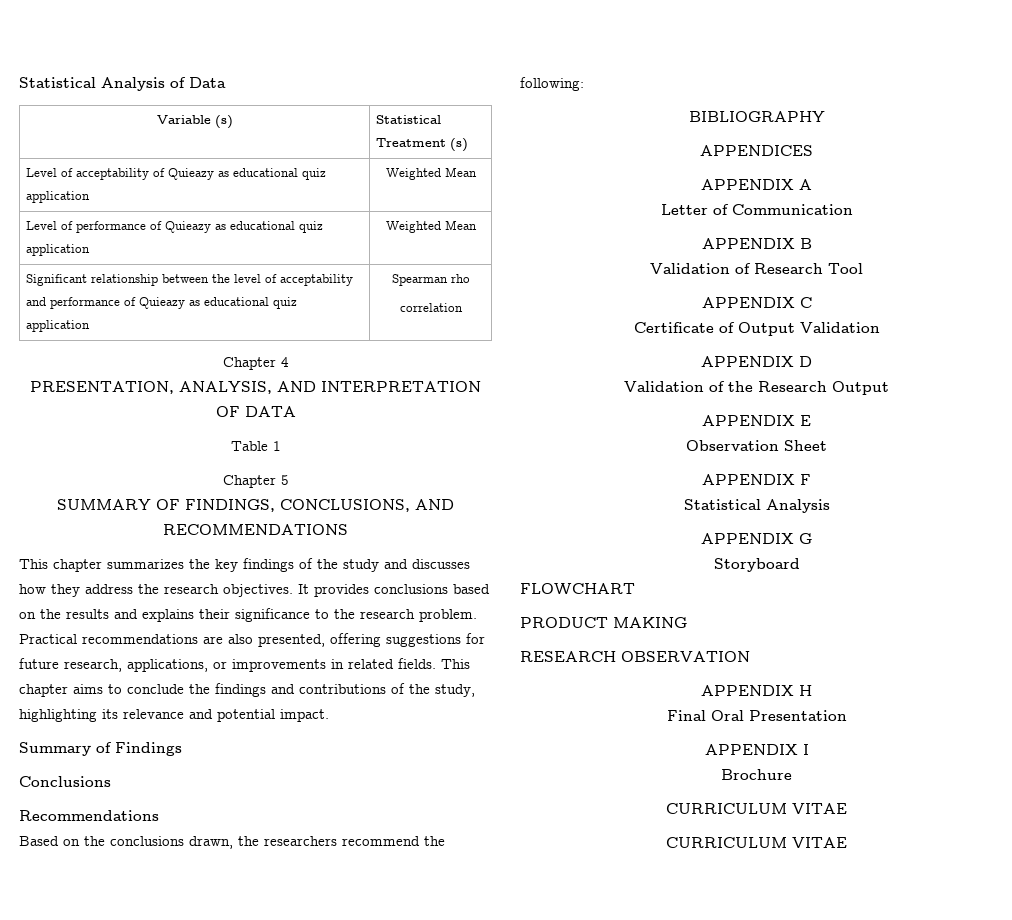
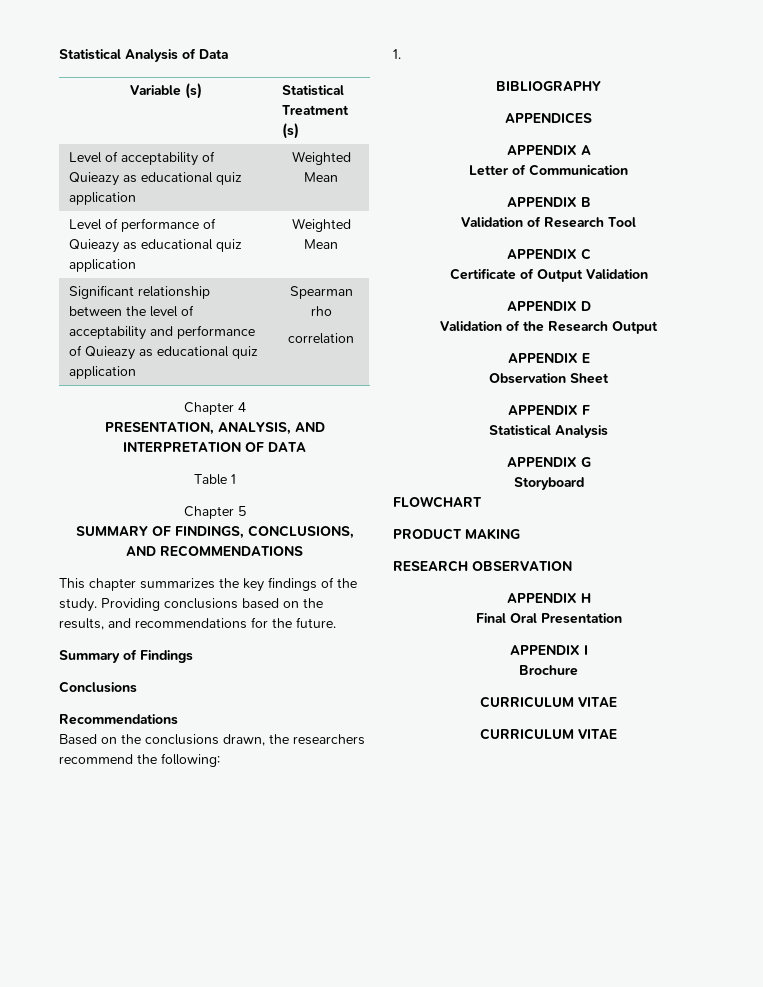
- This chapter summarizes the key findings of the study and discusses how they address the research objectives. It provides conclusions based on the results and explains their significance to the research problem. Practical recommendations are also presented, offering suggestions for future research, applications, or improvements in related fields. This chapter aims to conclude the findings and contributions of the study, highlighting its relevance and potential impact.
+ This chapter summarizes the key findings of the study. Providing conclusions based on the results, and recommendations for the future.
+ 1.

